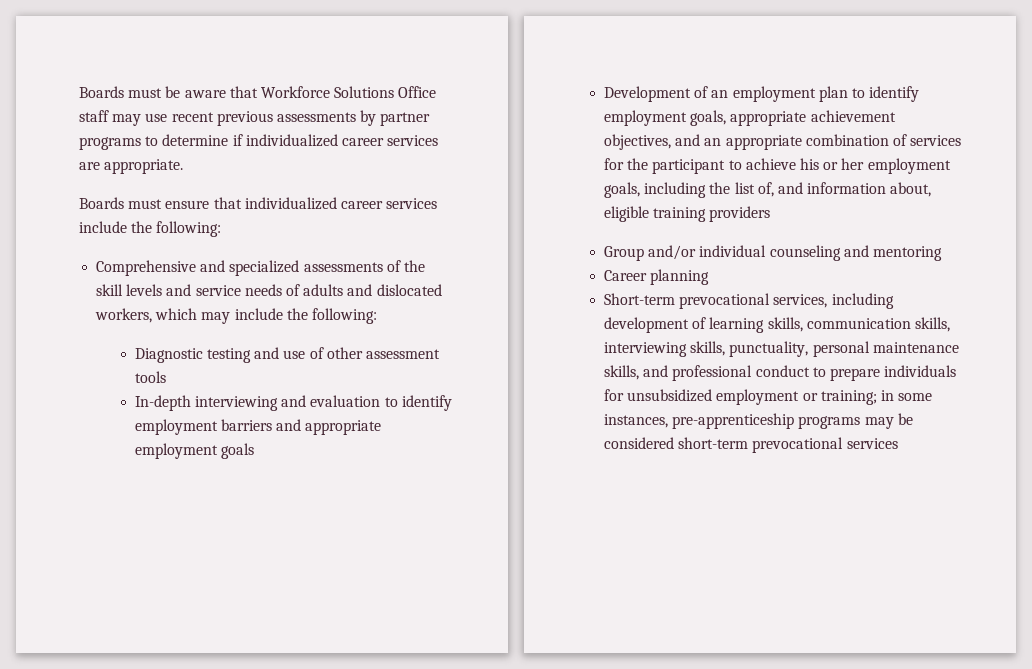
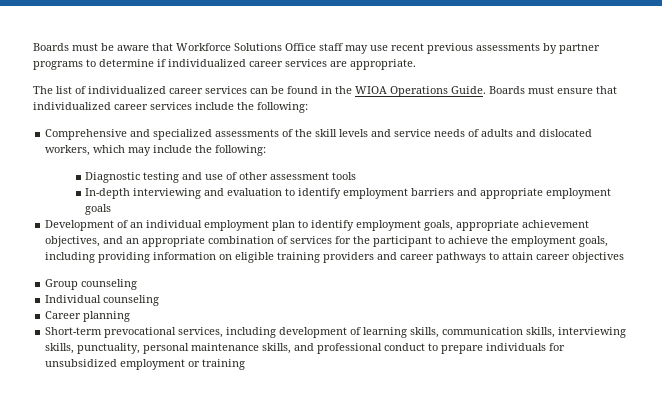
+ The list of individualized career services can be found in the WIOA Operations Guide.
- Development of an employment plan to identify employment goals, appropriate achievement objectives, and an appropriate combination of services for the participant to achieve his or her employment goals, including the list of, and information about, eligible training providers
+ Development of an individual employment plan to identify employment goals, appropriate achievement objectives, and an appropriate combination of services for the participant to achieve the employment goals, including providing information on eligible training providers and career pathways to attain career objectives
- Group and/or individual counseling and mentoring
+ Group counseling
+ Individual counseling
- Short-term prevocational services, including development of learning skills, communication skills, interviewing skills, punctuality, personal maintenance skills, and professional conduct to prepare individuals for unsubsidized employment or training; in some instances, pre-apprenticeship programs may be considered short-term prevocational services
+ Short-term prevocational services, including development of learning skills, communication skills, interviewing skills, punctuality, personal maintenance skills, and professional conduct to prepare individuals for unsubsidized employment or training

